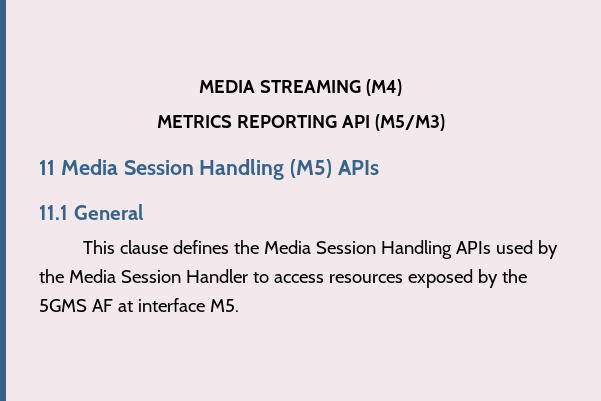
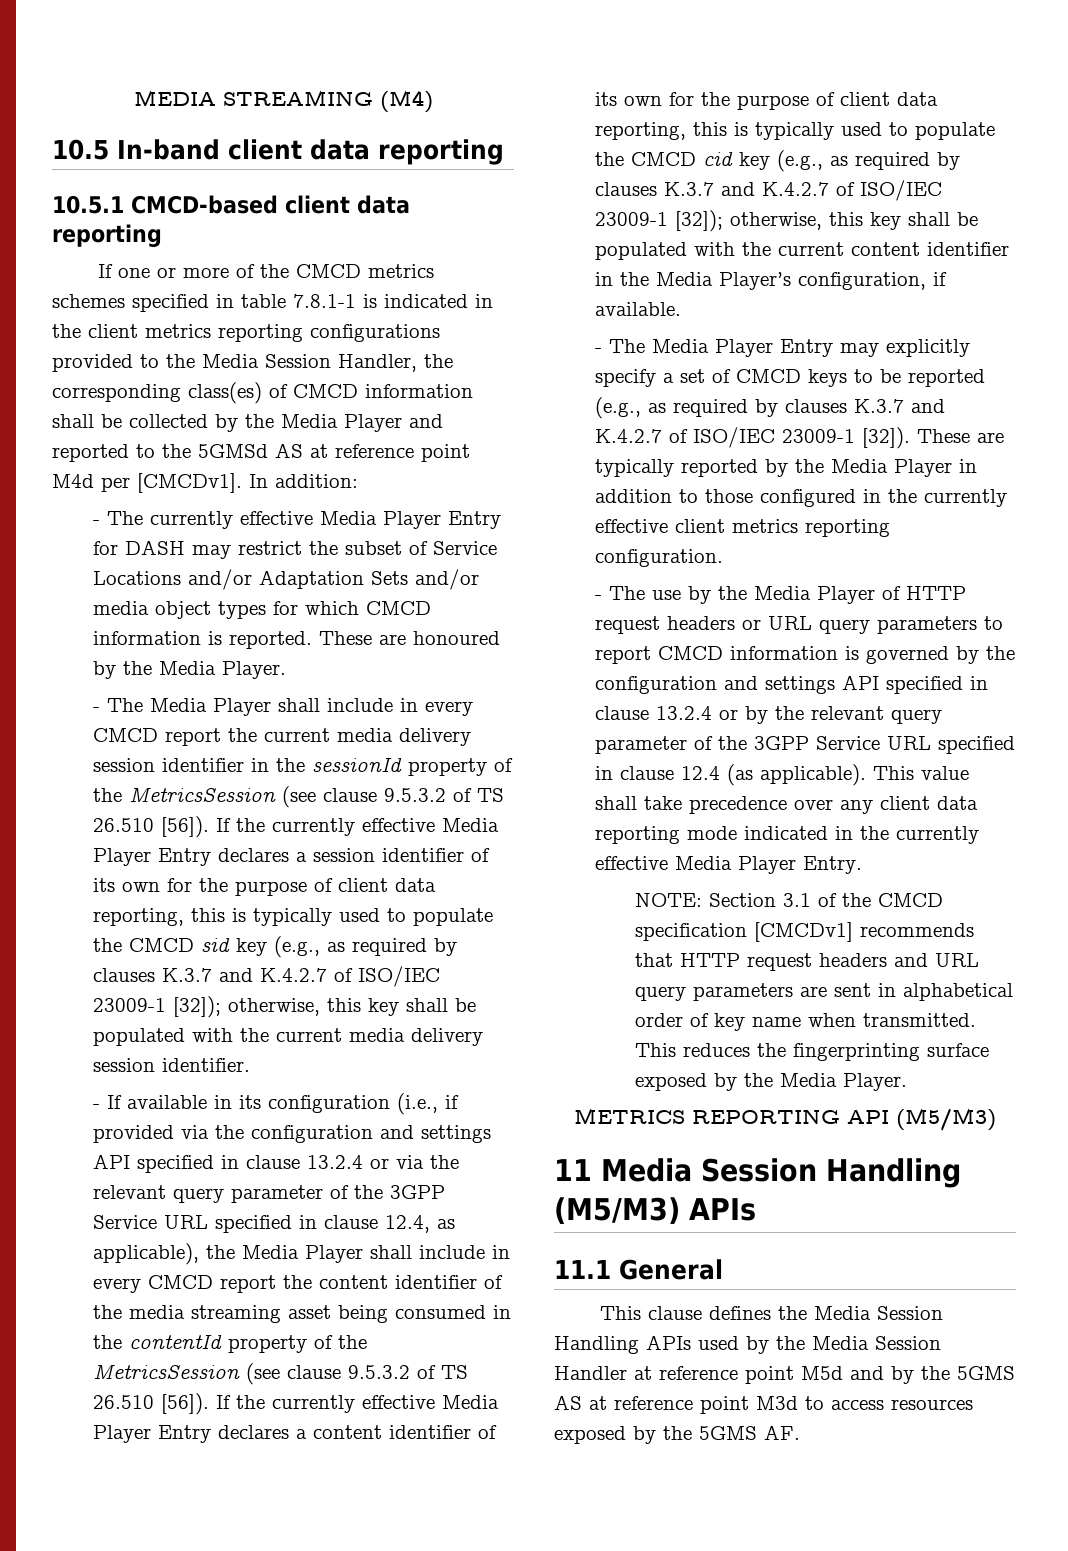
+ 10.5 In-band client data reporting
+ 10.5.1 CMCD-based client data reporting
+ If one or more of the CMCD metrics schemes specified in table 7.8.1-1 is indicated in the client metrics reporting configurations provided to the Media Session Handler, the corresponding class(es) of CMCD information shall be collected by the Media Player and reported to the 5GMSd AS at reference point M4d per [CMCDv1]. In addition:
+ - The currently effective Media Player Entry for DASH may restrict the subset of Service Locations and/or Adaptation Sets and/or media object types for which CMCD information is reported. These are honoured by the Media Player.
+ - The Media Player shall include in every CMCD report the current media delivery session identifier in the sessionId property of the MetricsSession (see clause 9.5.3.2 of TS 26.510 [56]). If the currently effective Media Player Entry declares a session identifier of its own for the purpose of client data reporting, this is typically used to populate the CMCD sid key (e.g., as required by clauses K.3.7 and K.4.2.7 of ISO/IEC 23009-1 [32]); otherwise, this key shall be populated with the current media delivery session identifier.
+ - If available in its configuration (i.e., if provided via the configuration and settings API specified in clause 13.2.4 or via the relevant query parameter of the 3GPP Service URL specified in clause 12.4, as applicable), the Media Player shall include in every CMCD report the content identifier of the media streaming asset being consumed in the contentId property of the MetricsSession (see clause 9.5.3.2 of TS 26.510 [56]). If the currently effective Media Player Entry declares a content identifier of its own for the purpose of client data reporting, this is typically used to populate the CMCD cid key (e.g., as required by clauses K.3.7 and K.4.2.7 of ISO/IEC 23009-1 [32]); otherwise, this key shall be populated with the current content identifier in the Media Player’s configuration, if available.
+ - The Media Player Entry may explicitly specify a set of CMCD keys to be reported (e.g., as required by clauses K.3.7 and K.4.2.7 of ISO/IEC 23009-1 [32]). These are typically reported by the Media Player in addition to those configured in the currently effective client metrics reporting configuration.
+ - The use by the Media Player of HTTP request headers or URL query parameters to report CMCD information is governed by the configuration and settings API specified in clause 13.2.4 or by the relevant query parameter of the 3GPP Service URL specified in clause 12.4 (as applicable). This value shall take precedence over any client data reporting mode indicated in the currently effective Media Player Entry.
+ NOTE: Section 3.1 of the CMCD specification [CMCDv1] recommends that HTTP request headers and URL query parameters are sent in alphabetical order of key name when transmitted. This reduces the fingerprinting surface exposed by the Media Player.
- 11 Media Session Handling (M5) APIs
+ 11 Media Session Handling (M5/M3) APIs
- This clause defines the Media Session Handling APIs used by the Media Session Handler to access resources exposed by the 5GMS AF at interface M5.
+ This clause defines the Media Session Handling APIs used by the Media Session Handler at reference point M5d and by the 5GMS AS at reference point M3d to access resources exposed by the 5GMS AF.

